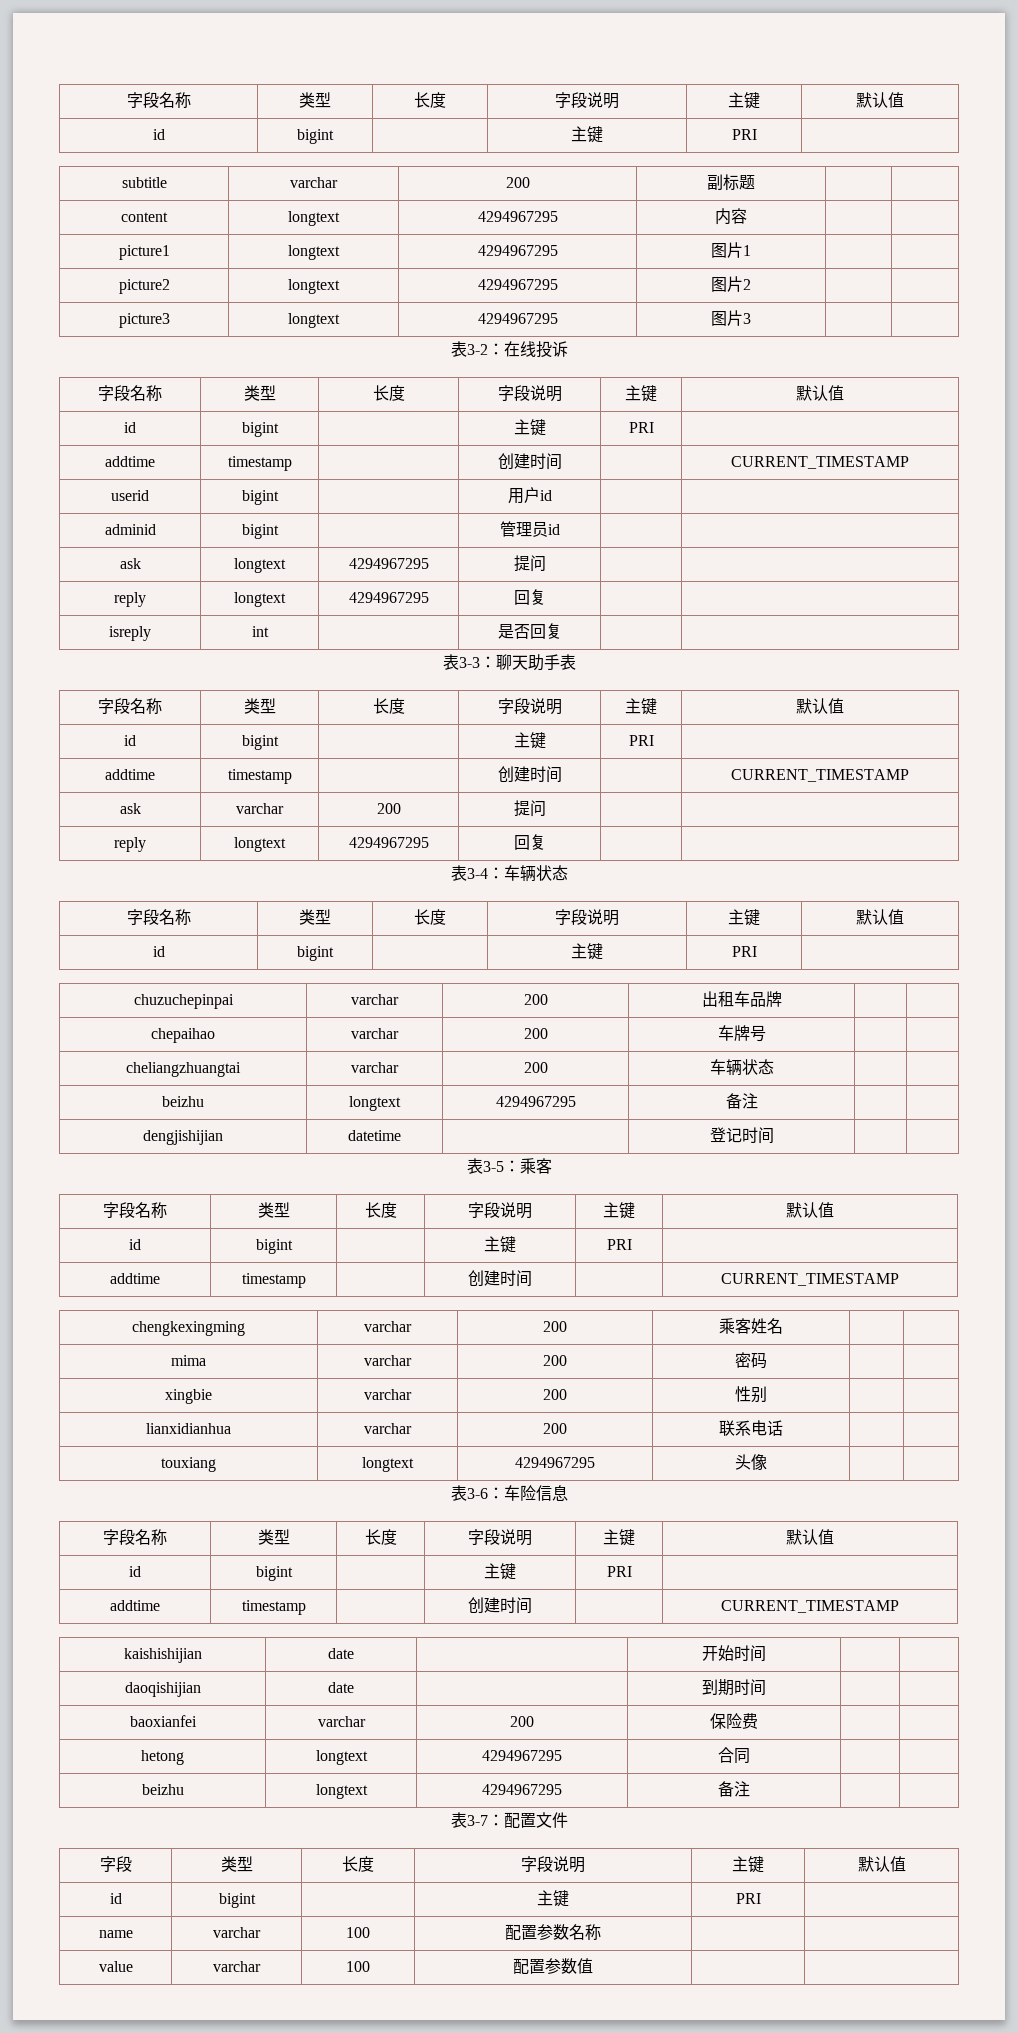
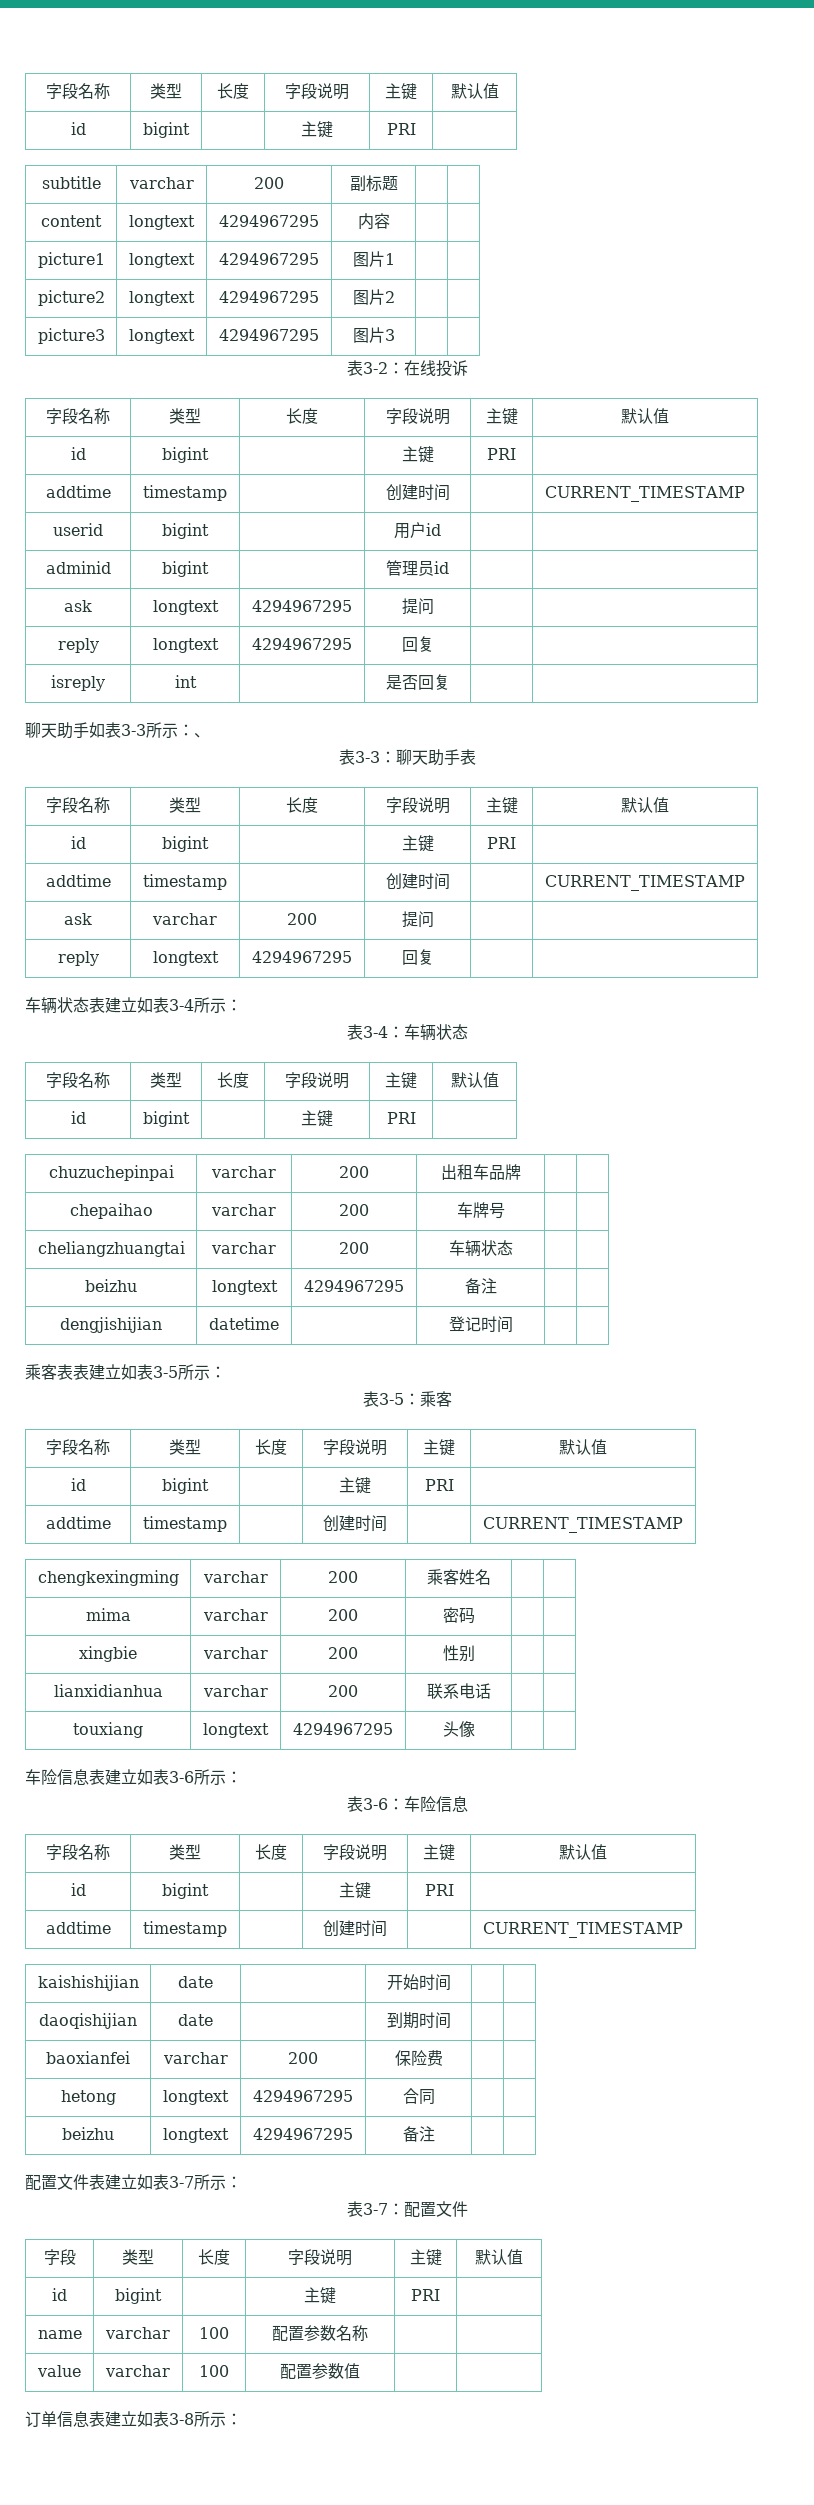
+ 聊天助手如表3-3所示：、
+ 车辆状态表建立如表3-4所示：
+ 乘客表表建立如表3-5所示：
+ 车险信息表建立如表3-6所示：
+ 配置文件表建立如表3-7所示：
+ 订单信息表建立如表3-8所示：

